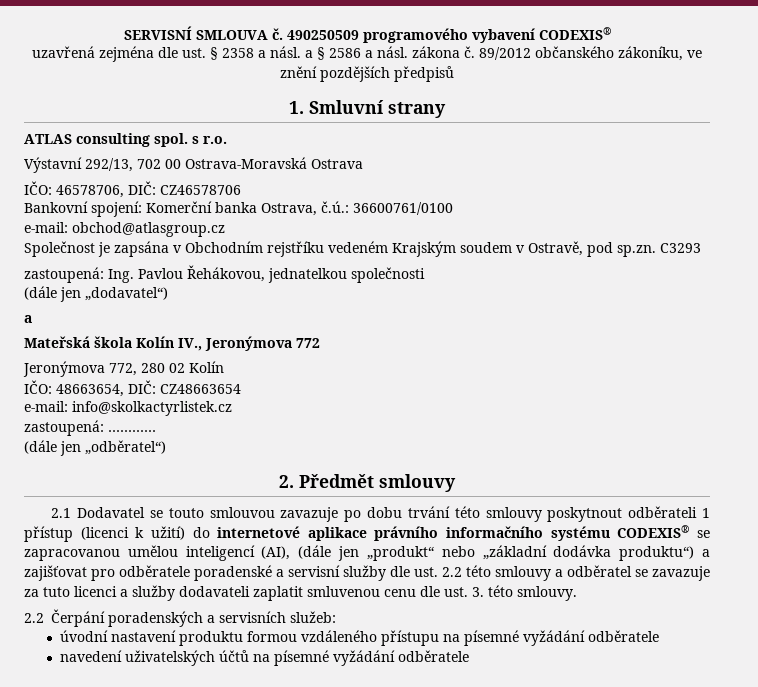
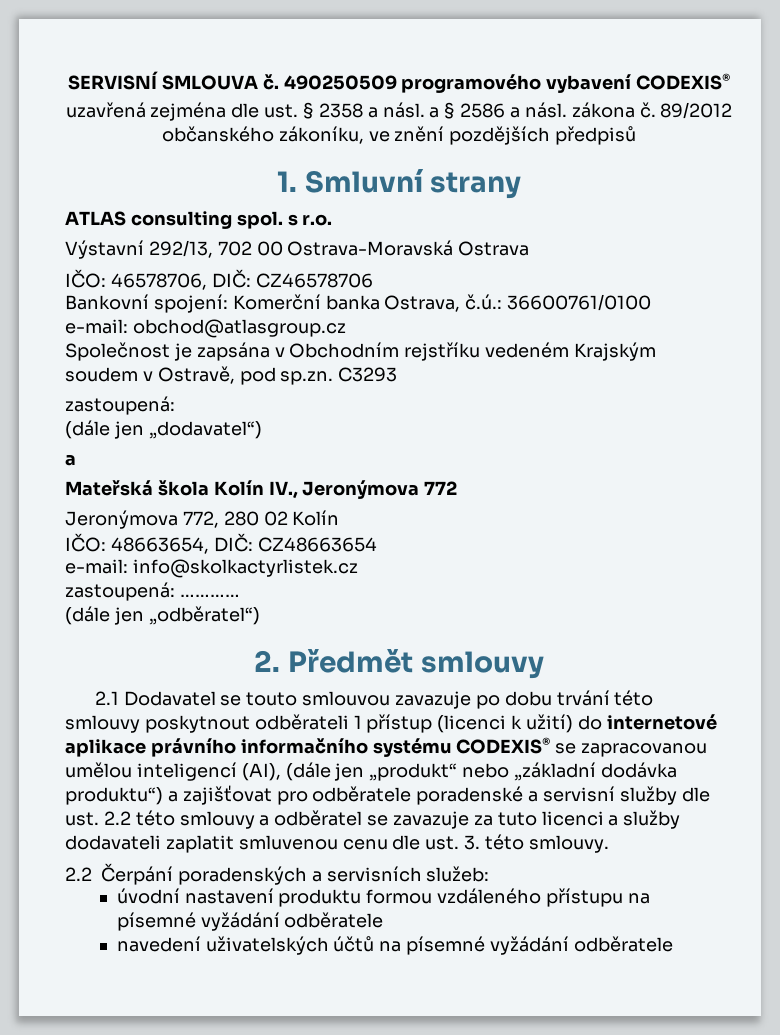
  Společnost je zapsána v Obchodním rejstříku vedeném Krajským soudem v Ostravě, pod sp.zn. C3293
- zastoupená: Ing. Pavlou Řehákovou, jednatelkou společnosti
+ zastoupená:

